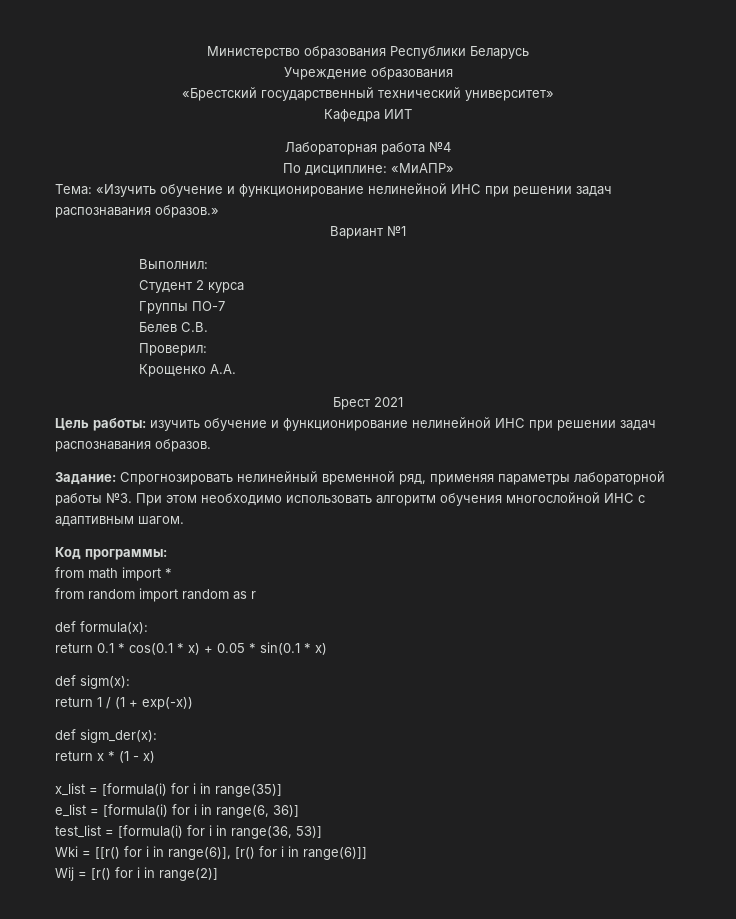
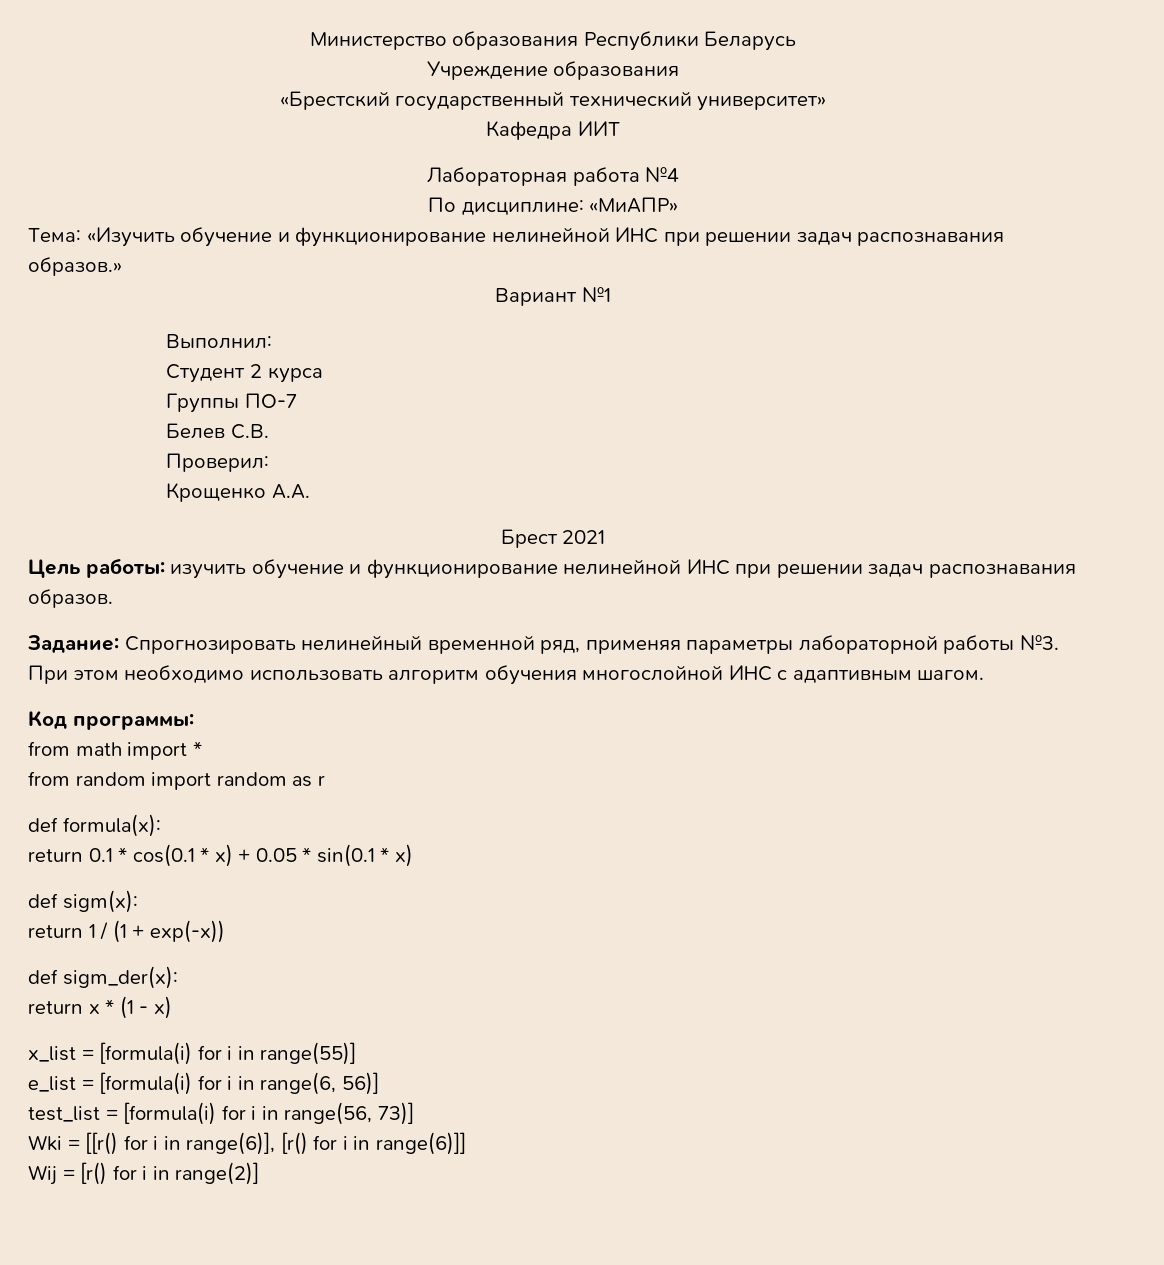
- x_list = [formula(i) for i in range(35)]
+ x_list = [formula(i) for i in range(55)]
- e_list = [formula(i) for i in range(6, 36)]
+ e_list = [formula(i) for i in range(6, 56)]
- test_list = [formula(i) for i in range(36, 53)]
+ test_list = [formula(i) for i in range(56, 73)]

